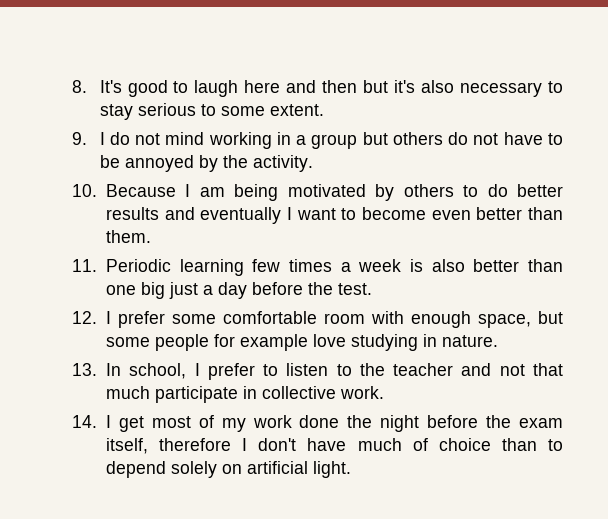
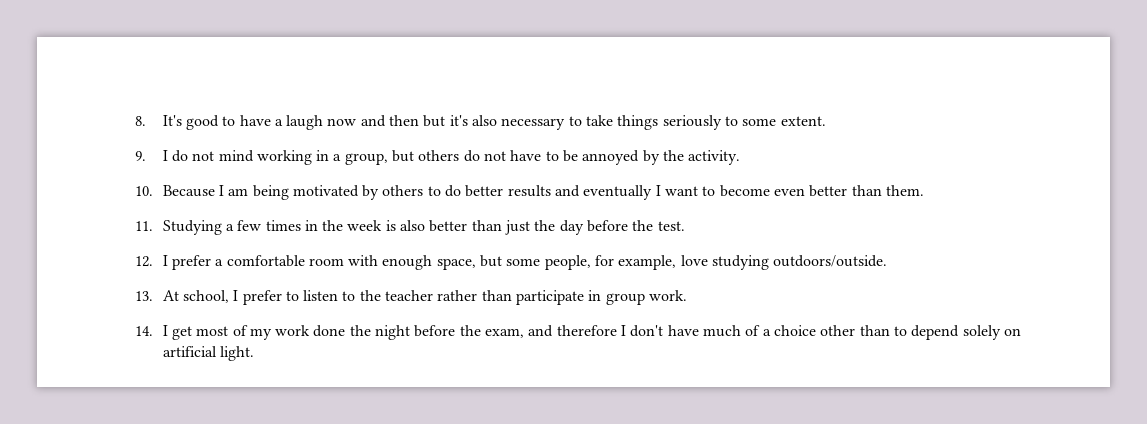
- 8. It's good to laugh here and then but it's also necessary to stay serious to some extent.
+ 8. It's good to have a laugh now and then but it's also necessary to take things seriously to some extent.
- 9. I do not mind working in a group but others do not have to be annoyed by the activity.
+ 9. I do not mind working in a group, but others do not have to be annoyed by the activity.
- 11. Periodic learning few times a week is also better than one big just a day before the test.
+ 11. Studying a few times in the week is also better than just the day before the test.
- 12. I prefer some comfortable room with enough space, but some people for example love studying in nature.
+ 12. I prefer a comfortable room with enough space, but some people, for example, love studying outdoors/outside.
- 13. In school, I prefer to listen to the teacher and not that much participate in collective work.
+ 13. At school, I prefer to listen to the teacher rather than participate in group work.
- 14. I get most of my work done the night before the exam itself, therefore I don't have much of choice than to depend solely on artificial light.
+ 14. I get most of my work done the night before the exam, and therefore I don't have much of a choice other than to depend solely on artificial light.

